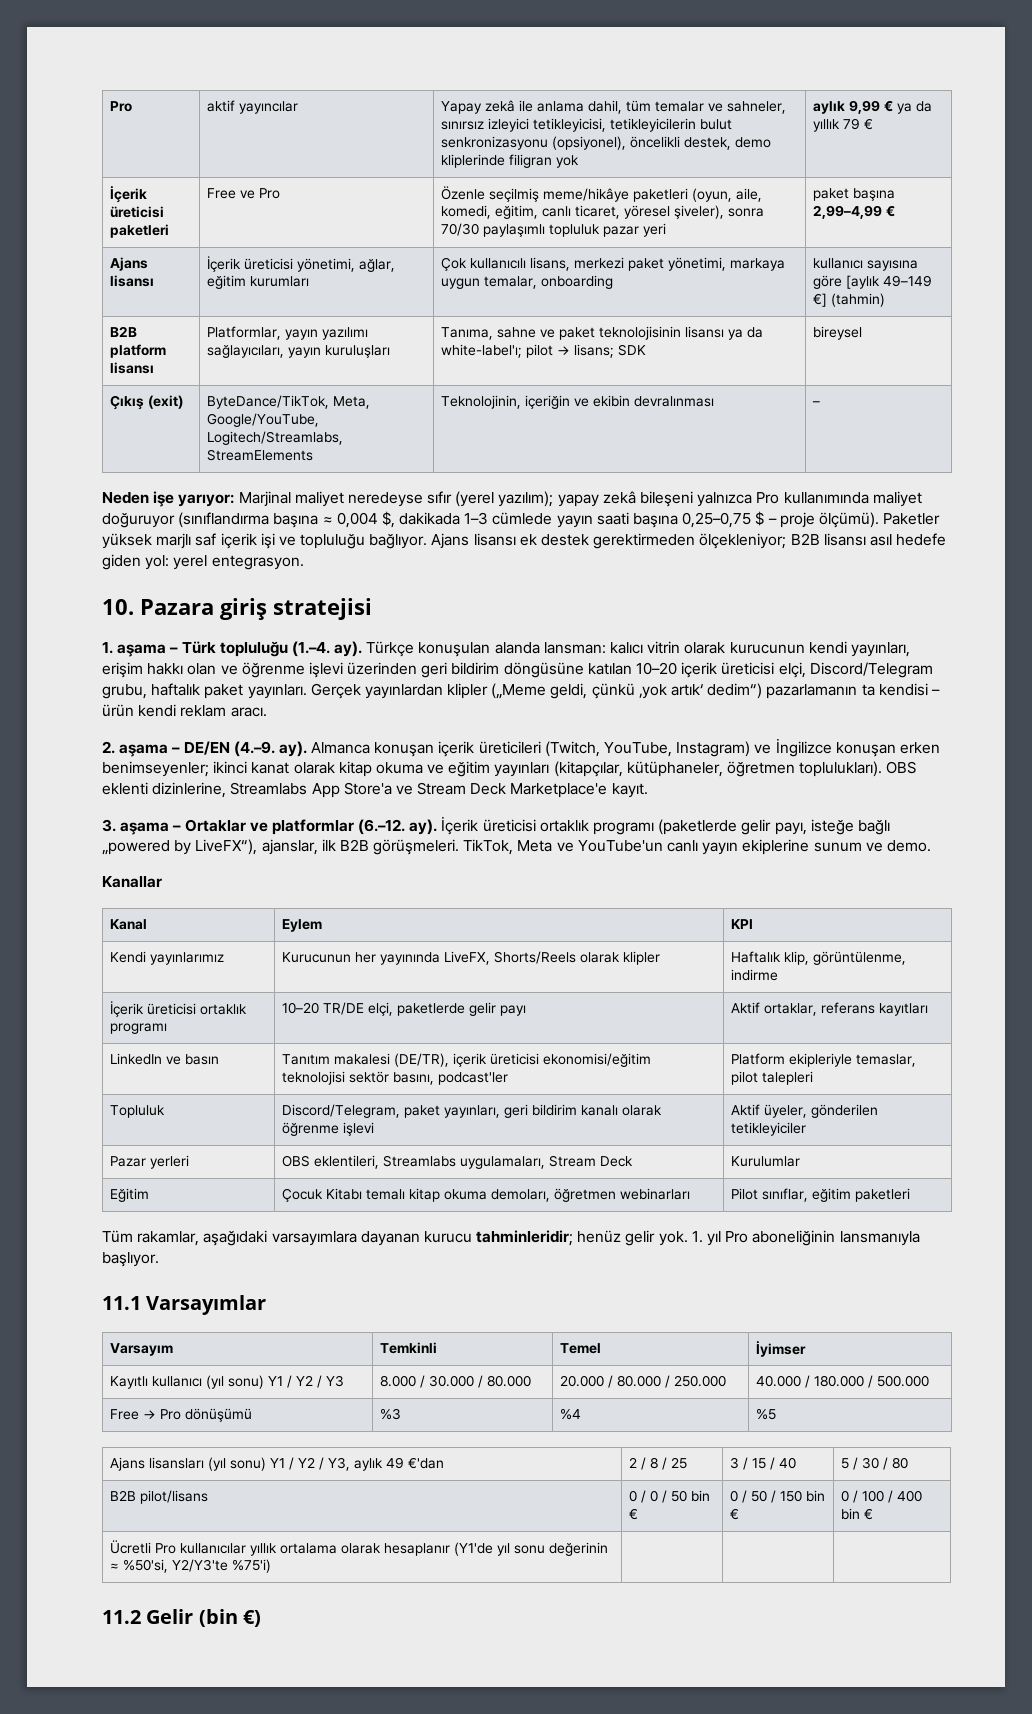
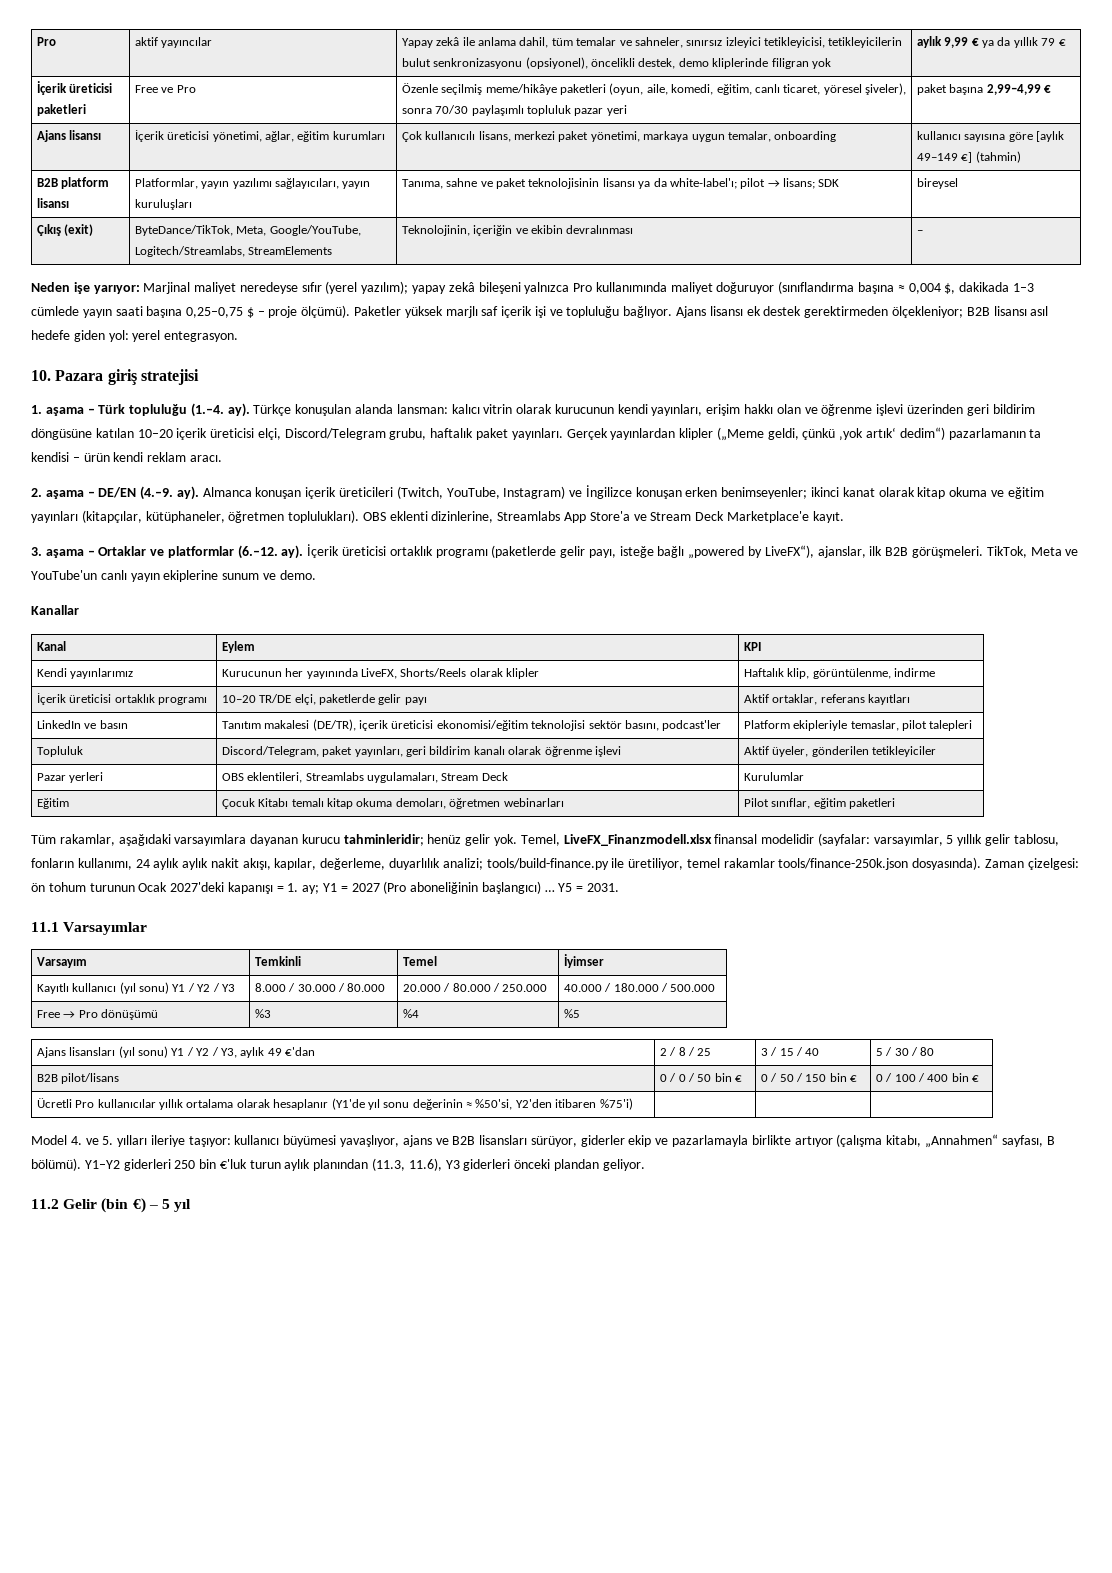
- 1. yıl Pro aboneliğinin lansmanıyla başlıyor.
+ Temel, LiveFX_Finanzmodell.xlsx finansal modelidir (sayfalar: varsayımlar, 5 yıllık gelir tablosu, fonların kullanımı, 24 aylık aylık nakit akışı, kapılar, değerleme, duyarlılık analizi; tools/build-finance.py ile üretiliyor, temel rakamlar tools/finance-250k.json dosyasında). Zaman çizelgesi: ön tohum turunun Ocak 2027'deki kapanışı = 1. ay; Y1 = 2027 (Pro aboneliğinin başlangıcı) … Y5 = 2031.
- Ücretli Pro kullanıcılar yıllık ortalama olarak hesaplanır (Y1'de yıl sonu değerinin ≈ %50'si, Y2/Y3'te %75'i) | | |
+ Ücretli Pro kullanıcılar yıllık ortalama olarak hesaplanır (Y1'de yıl sonu değerinin ≈ %50'si, Y2'den itibaren %75'i) | | |
+ Model 4. ve 5. yılları ileriye taşıyor: kullanıcı büyümesi yavaşlıyor, ajans ve B2B lisansları sürüyor, giderler ekip ve pazarlamayla birlikte artıyor (çalışma kitabı, „Annahmen“ sayfası, B bölümü). Y1–Y2 giderleri 250 bin €'luk turun aylık planından (11.3, 11.6), Y3 giderleri önceki plandan geliyor.
- 11.2 Gelir (bin €)
+ 11.2 Gelir (bin €) – 5 yıl

